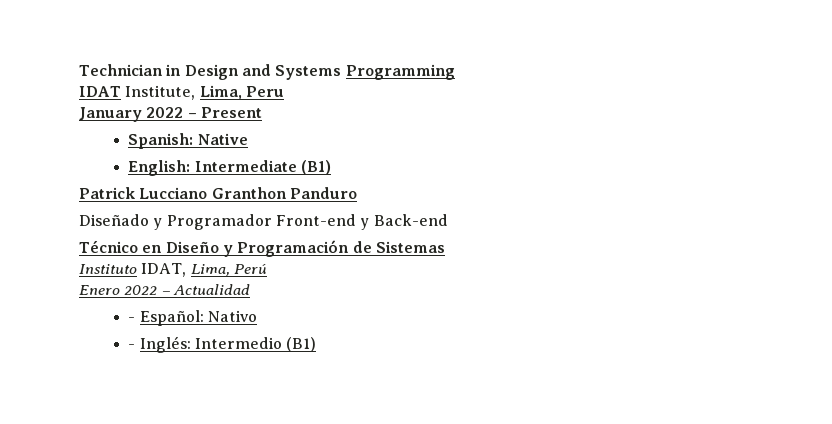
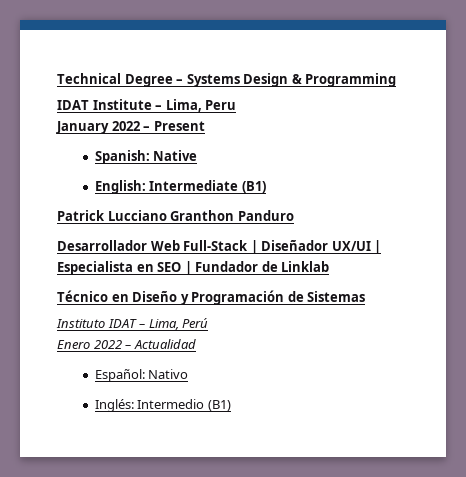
- Technician in Design and Systems Programming
+ Technical Degree – Systems Design & Programming
- IDAT Institute, Lima, Peru
+ IDAT Institute – Lima, Peru
- Diseñado y Programador Front-end y Back-end
+ Desarrollador Web Full-Stack | Diseñador UX/UI | Especialista en SEO | Fundador de Linklab
- Instituto IDAT, Lima, Perú
+ Instituto IDAT – Lima, Perú
- - Español: Nativo
+ Español: Nativo
- - Inglés: Intermedio (B1)
+ Inglés: Intermedio (B1)

